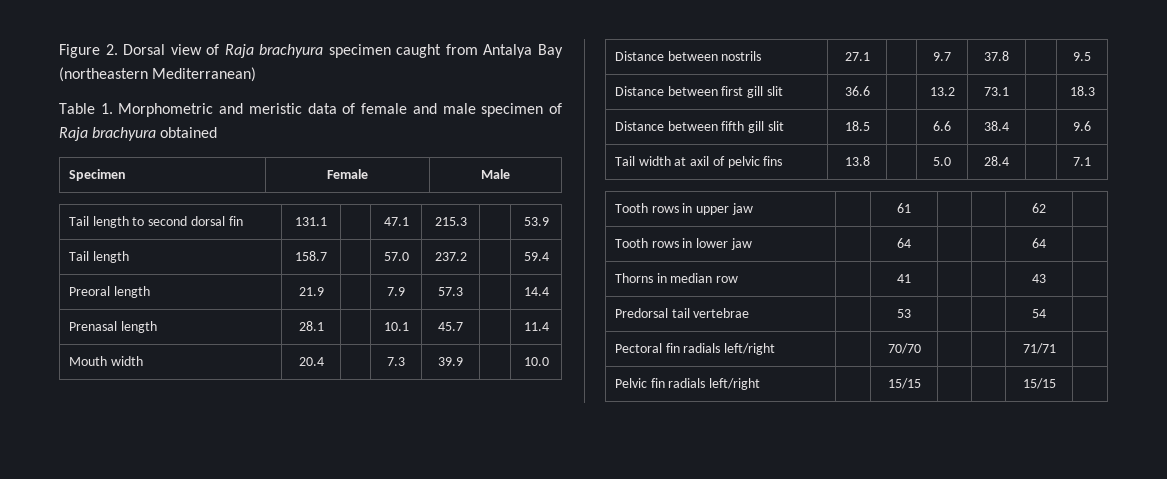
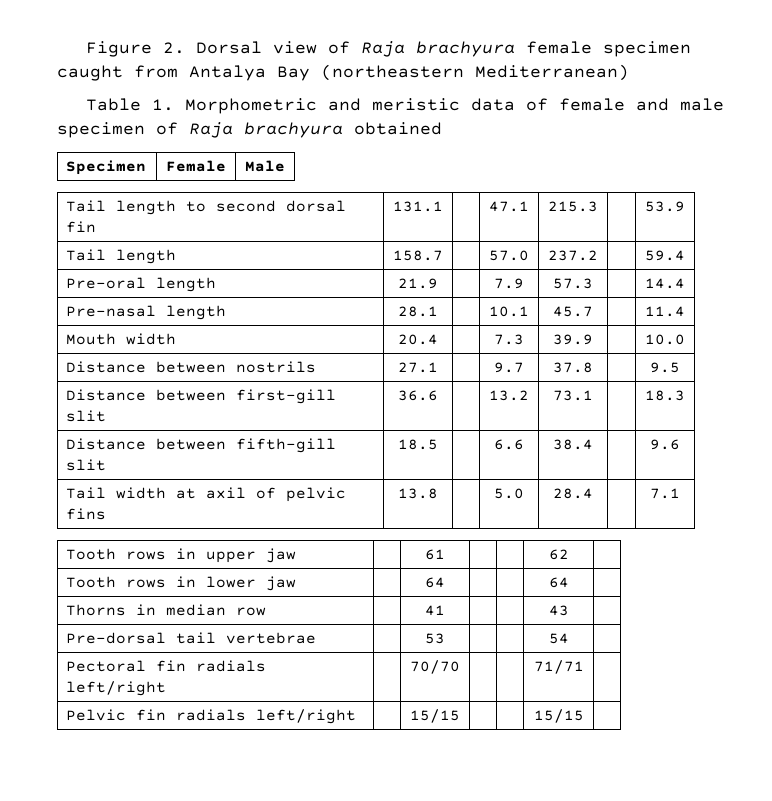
- Figure 2. Dorsal view of Raja brachyura specimen caught from Antalya Bay (northeastern Mediterranean)
+ Figure 2. Dorsal view of Raja brachyura female specimen caught from Antalya Bay (northeastern Mediterranean)
- Preoral length | 21.9 | | 7.9 | 57.3 | | 14.4
+ Pre-oral length | 21.9 | | 7.9 | 57.3 | | 14.4
- Prenasal length | 28.1 | | 10.1 | 45.7 | | 11.4
+ Pre-nasal length | 28.1 | | 10.1 | 45.7 | | 11.4
- Distance between first gill slit | 36.6 | | 13.2 | 73.1 | | 18.3
+ Distance between first-gill slit | 36.6 | | 13.2 | 73.1 | | 18.3
- Distance between fifth gill slit | 18.5 | | 6.6 | 38.4 | | 9.6
+ Distance between fifth-gill slit | 18.5 | | 6.6 | 38.4 | | 9.6
- Predorsal tail vertebrae | | 53 | | | 54 |
+ Pre-dorsal tail vertebrae | | 53 | | | 54 |

